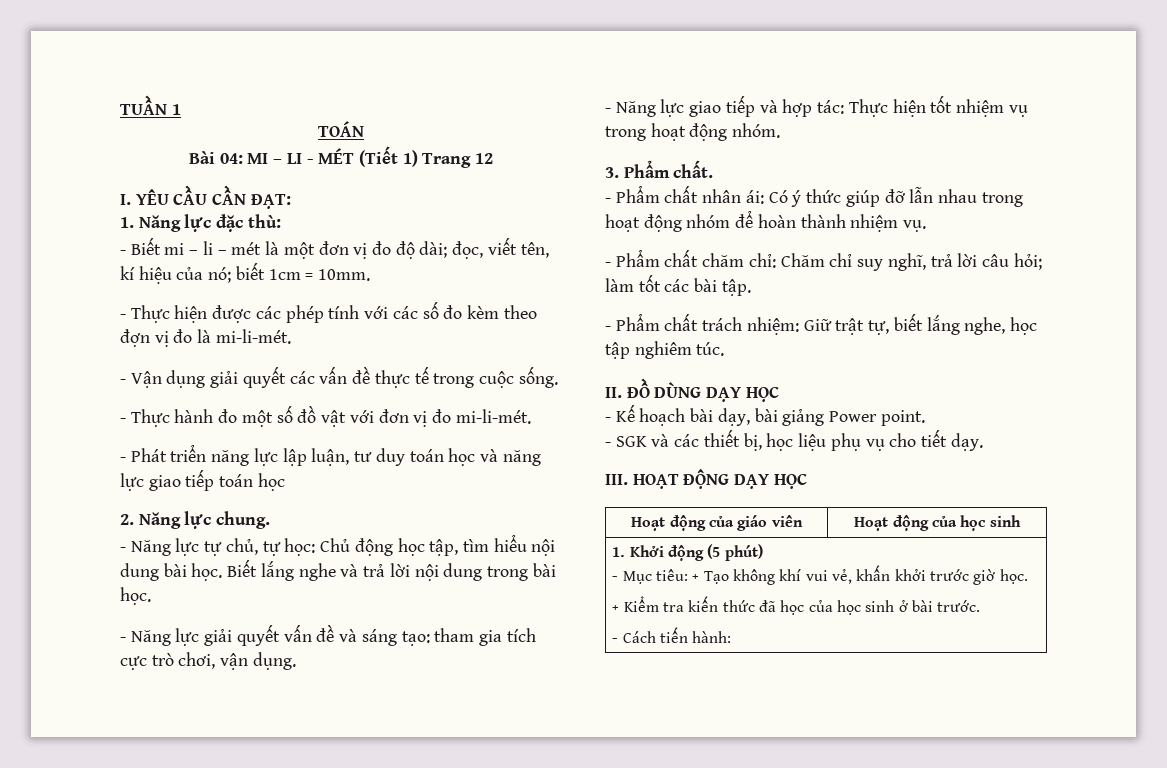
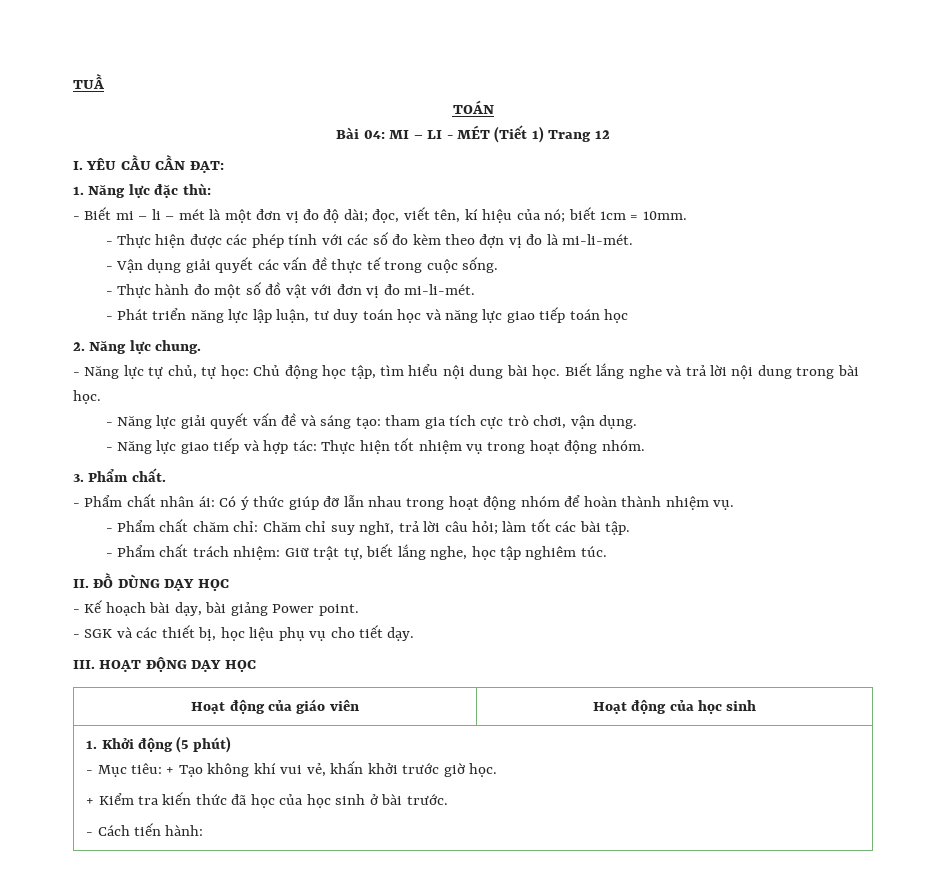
- TUẦN 1
+ TUẦ

